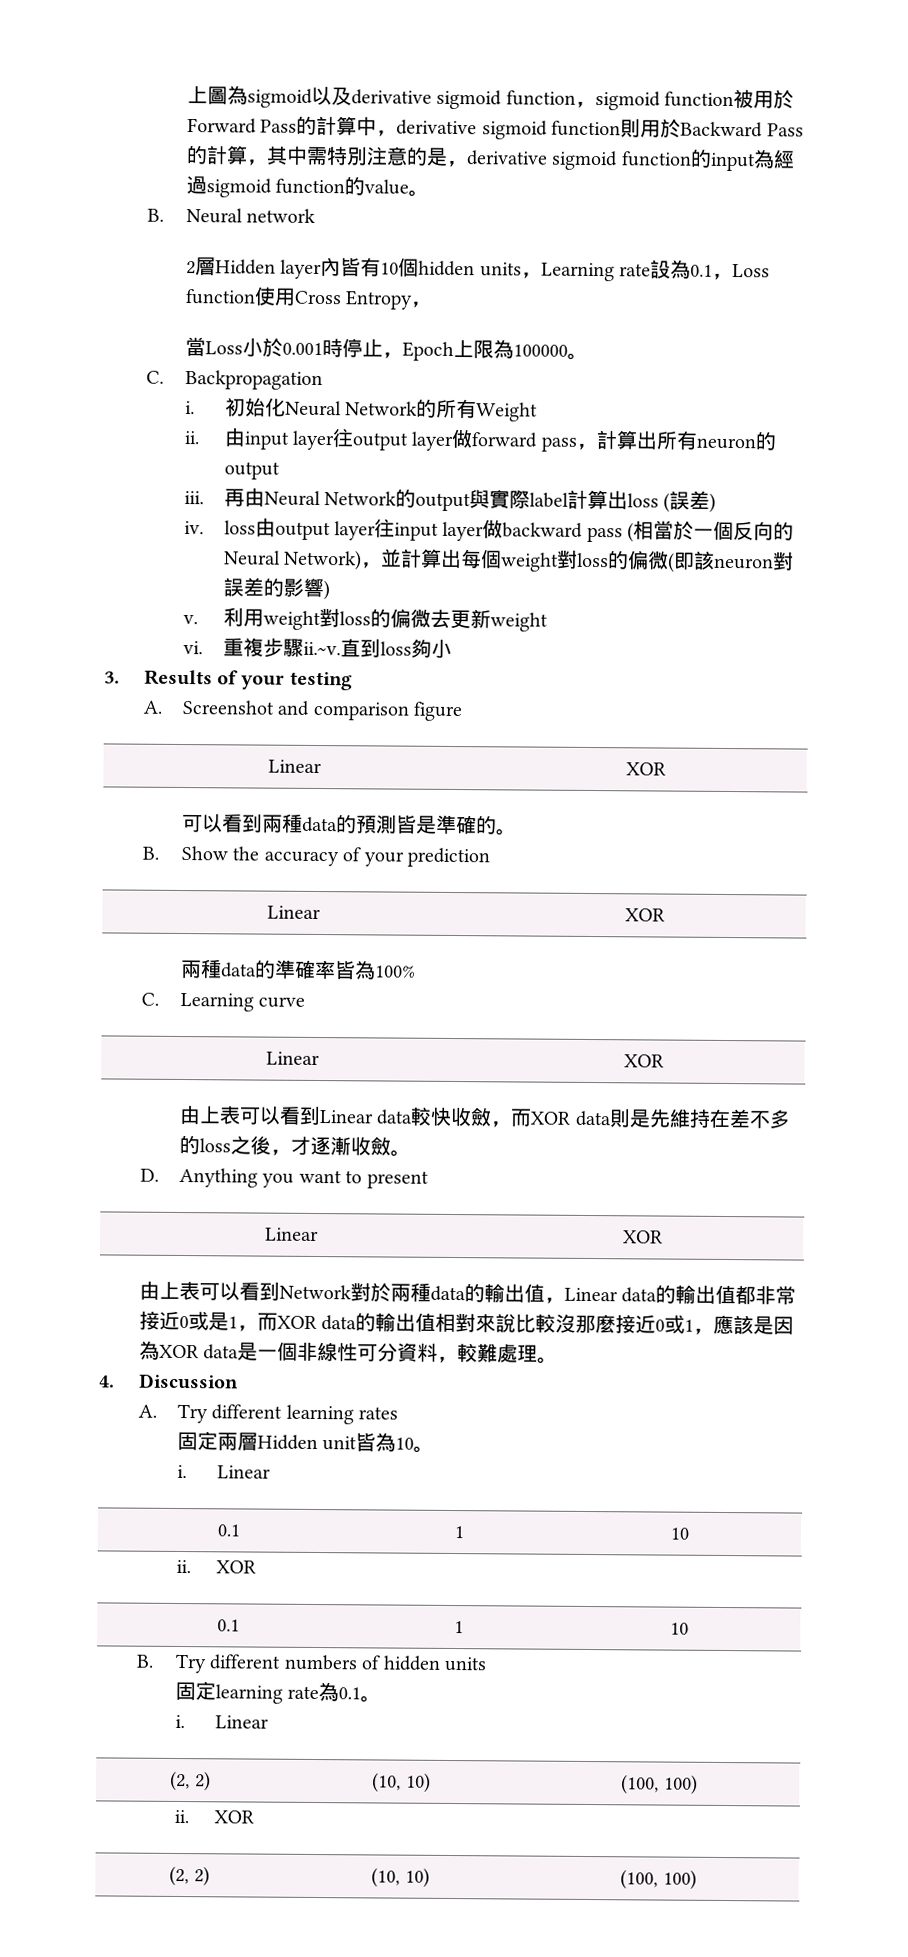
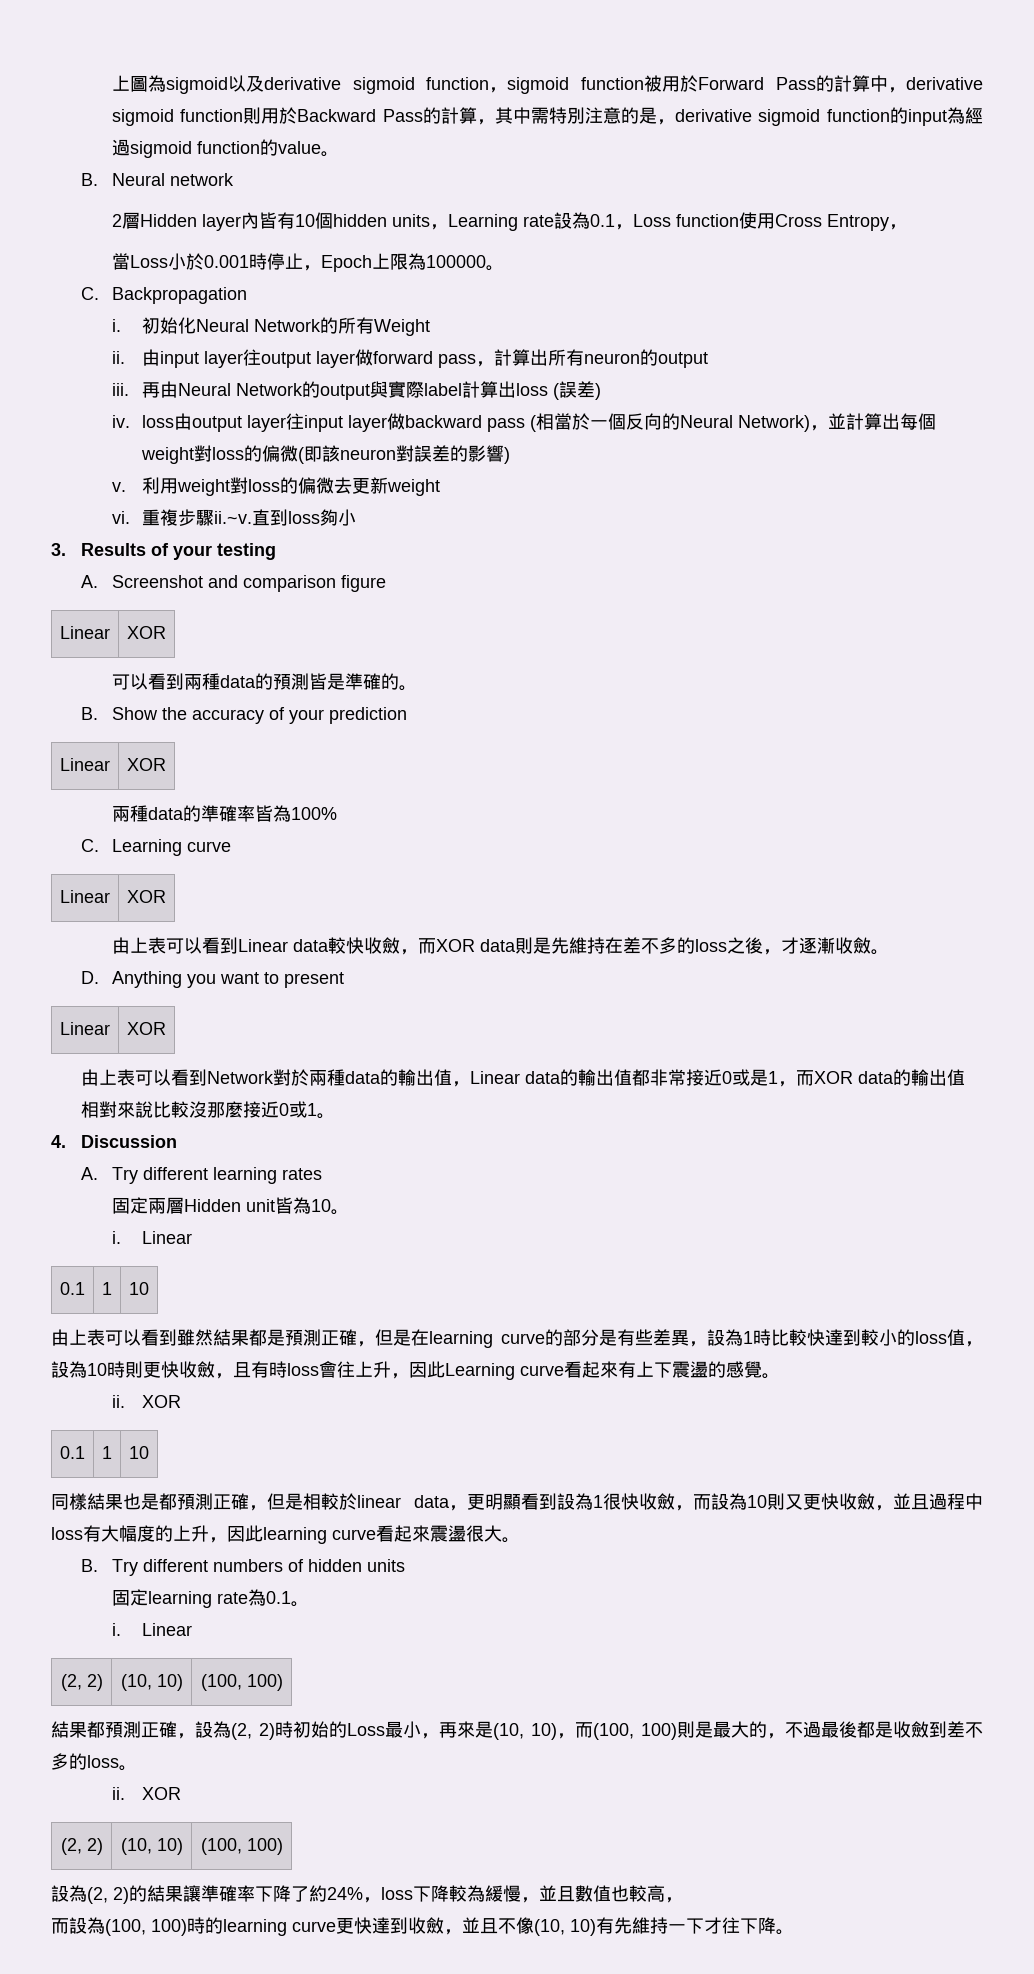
- 由上表可以看到Network對於兩種data的輸出值，Linear data的輸出值都非常接近0或是1，而XOR data的輸出值相對來說比較沒那麼接近0或1，應該是因為XOR data是一個非線性可分資料，較難處理。
+ 由上表可以看到Network對於兩種data的輸出值，Linear data的輸出值都非常接近0或是1，而XOR data的輸出值相對來說比較沒那麼接近0或1。
+ 由上表可以看到雖然結果都是預測正確，但是在learning curve的部分是有些差異，設為1時比較快達到較小的loss值，設為10時則更快收斂，且有時loss會往上升，因此Learning curve看起來有上下震盪的感覺。
+ 同樣結果也是都預測正確，但是相較於linear data，更明顯看到設為1很快收斂，而設為10則又更快收斂，並且過程中loss有大幅度的上升，因此learning curve看起來震盪很大。
+ 結果都預測正確，設為(2, 2)時初始的Loss最小，再來是(10, 10)，而(100, 100)則是最大的，不過最後都是收斂到差不多的loss。
+ 設為(2, 2)的結果讓準確率下降了約24%，loss下降較為緩慢，並且數值也較高，
+ 而設為(100, 100)時的learning curve更快達到收斂，並且不像(10, 10)有先維持一下才往下降。

